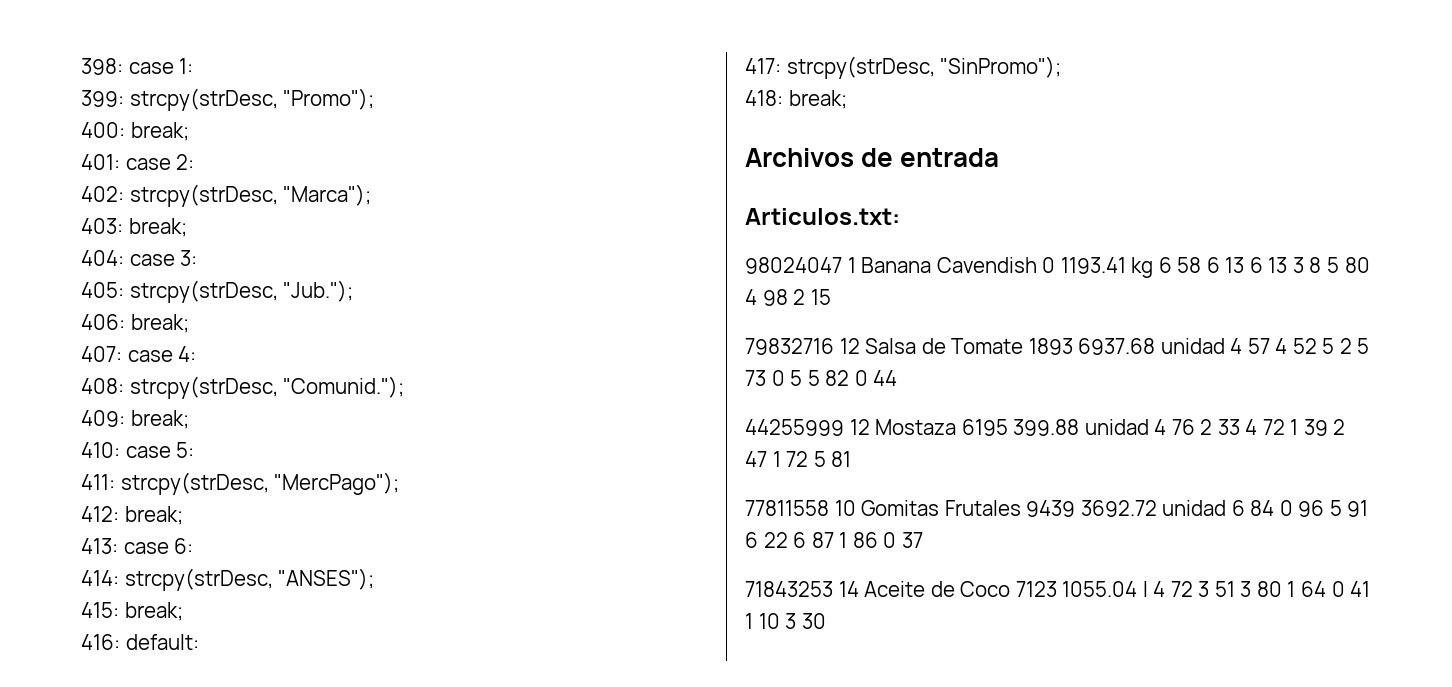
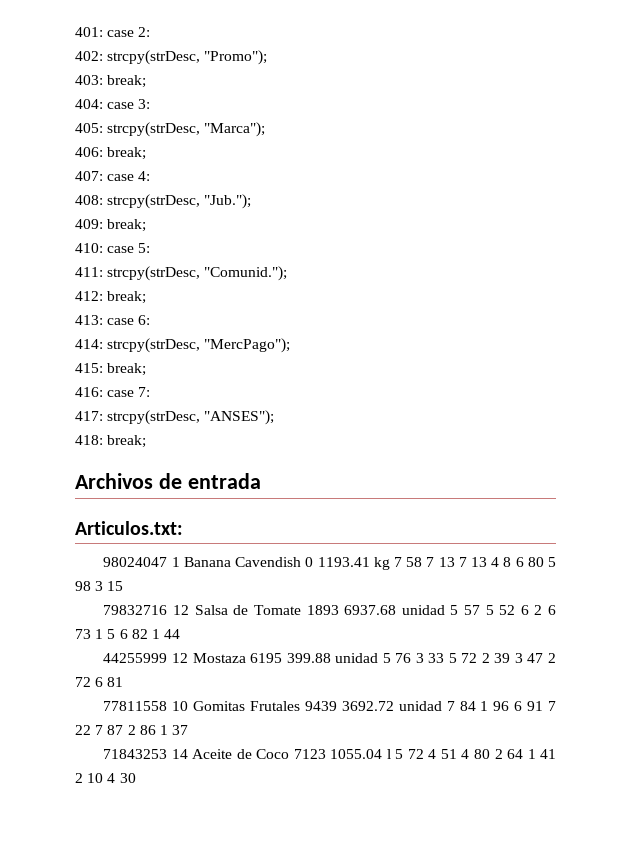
- 398: case 1:
- 399: strcpy(strDesc, "Promo");
- 400: break;
- 402: strcpy(strDesc, "Marca");
+ 402: strcpy(strDesc, "Promo");
- 405: strcpy(strDesc, "Jub.");
+ 405: strcpy(strDesc, "Marca");
- 408: strcpy(strDesc, "Comunid.");
+ 408: strcpy(strDesc, "Jub.");
- 411: strcpy(strDesc, "MercPago");
+ 411: strcpy(strDesc, "Comunid.");
- 414: strcpy(strDesc, "ANSES");
+ 414: strcpy(strDesc, "MercPago");
- 416: default:
+ 416: case 7:
- 417: strcpy(strDesc, "SinPromo");
+ 417: strcpy(strDesc, "ANSES");
- 98024047 1 Banana Cavendish 0 1193.41 kg 6 58 6 13 6 13 3 8 5 80 4 98 2 15
+ 98024047 1 Banana Cavendish 0 1193.41 kg 7 58 7 13 7 13 4 8 6 80 5 98 3 15
- 79832716 12 Salsa de Tomate 1893 6937.68 unidad 4 57 4 52 5 2 5 73 0 5 5 82 0 44
+ 79832716 12 Salsa de Tomate 1893 6937.68 unidad 5 57 5 52 6 2 6 73 1 5 6 82 1 44
- 44255999 12 Mostaza 6195 399.88 unidad 4 76 2 33 4 72 1 39 2 47 1 72 5 81
+ 44255999 12 Mostaza 6195 399.88 unidad 5 76 3 33 5 72 2 39 3 47 2 72 6 81
- 77811558 10 Gomitas Frutales 9439 3692.72 unidad 6 84 0 96 5 91 6 22 6 87 1 86 0 37
+ 77811558 10 Gomitas Frutales 9439 3692.72 unidad 7 84 1 96 6 91 7 22 7 87 2 86 1 37
- 71843253 14 Aceite de Coco 7123 1055.04 l 4 72 3 51 3 80 1 64 0 41 1 10 3 30
+ 71843253 14 Aceite de Coco 7123 1055.04 l 5 72 4 51 4 80 2 64 1 41 2 10 4 30

